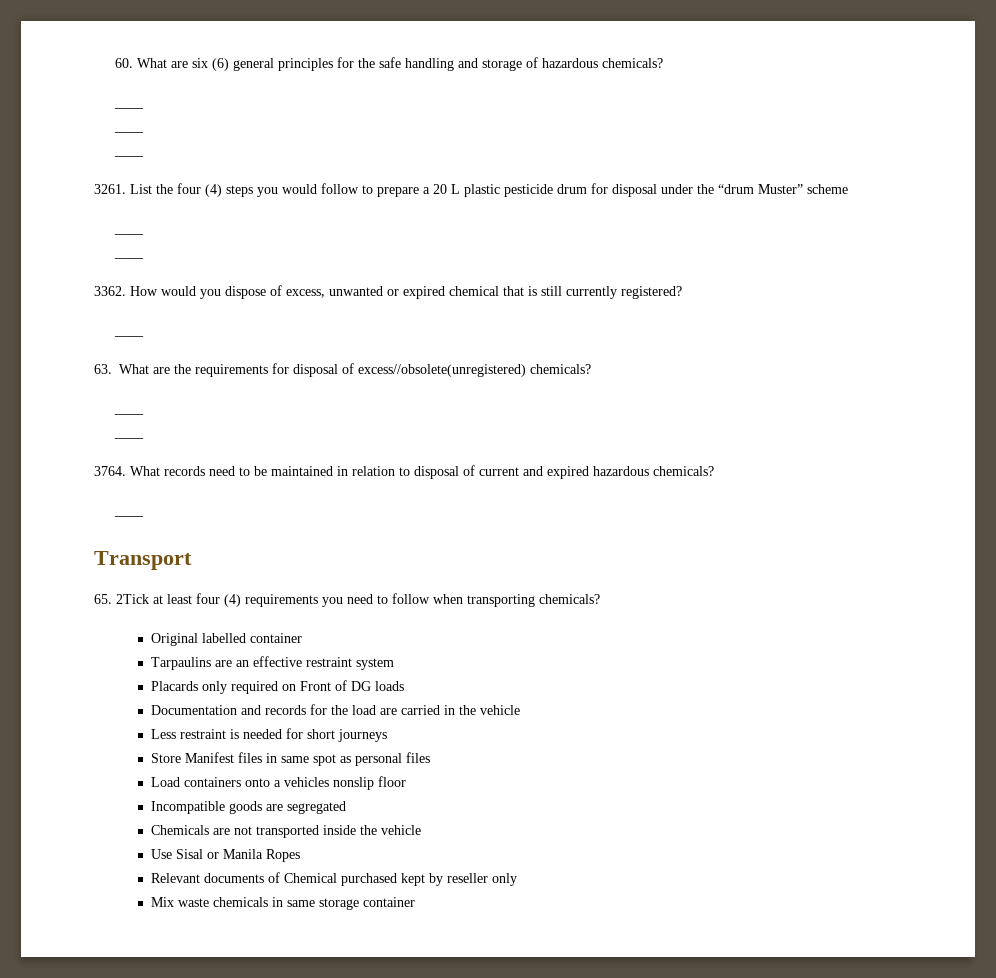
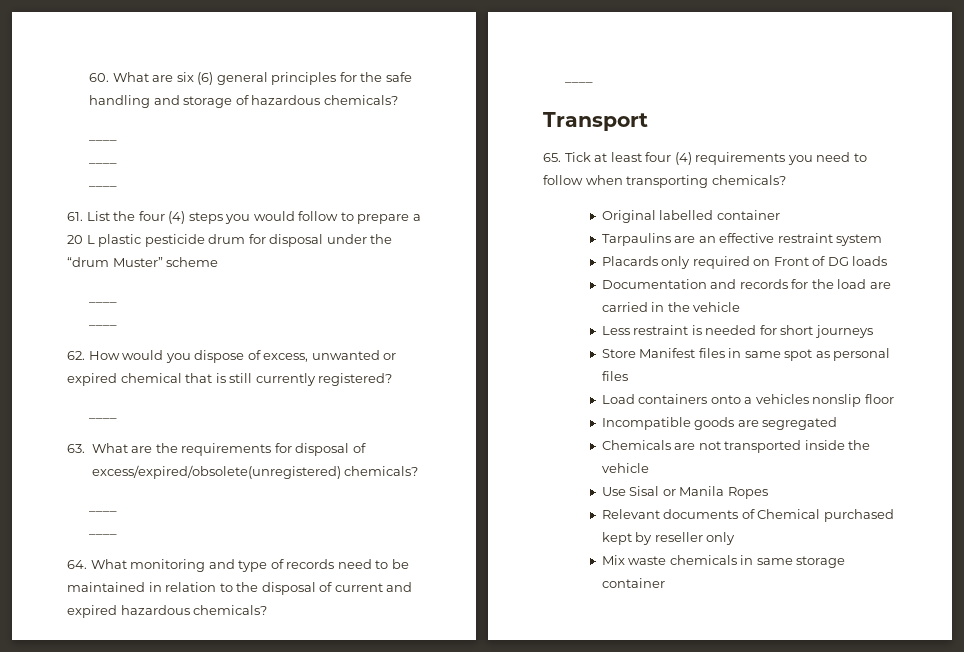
- 3261. List the four (4) steps you would follow to prepare a 20 L plastic pesticide drum for disposal under the “drum Muster” scheme
+ 61. List the four (4) steps you would follow to prepare a 20 L plastic pesticide drum for disposal under the “drum Muster” scheme
- 3362. How would you dispose of excess, unwanted or expired chemical that is still currently registered?
+ 62. How would you dispose of excess, unwanted or expired chemical that is still currently registered?
- 63. What are the requirements for disposal of excess//obsolete(unregistered) chemicals?
+ 63. What are the requirements for disposal of excess/expired/obsolete(unregistered) chemicals?
  ____
  ____
- 3764. What records need to be maintained in relation to disposal of current and expired hazardous chemicals?
+ 64. What monitoring and type of records need to be maintained in relation to the disposal of current and expired hazardous chemicals?
- 65. 2Tick at least four (4) requirements you need to follow when transporting chemicals?
+ 65. Tick at least four (4) requirements you need to follow when transporting chemicals?

